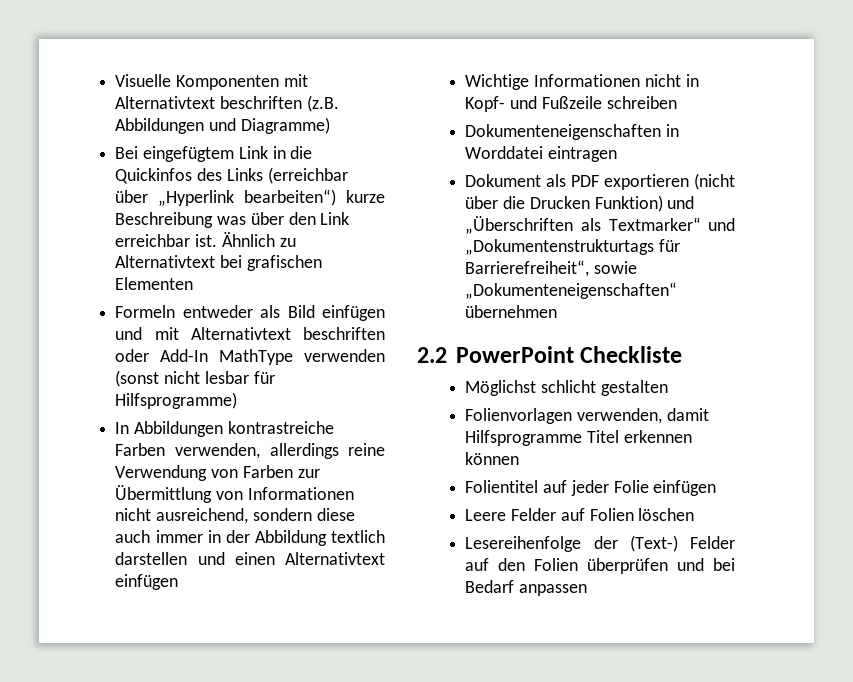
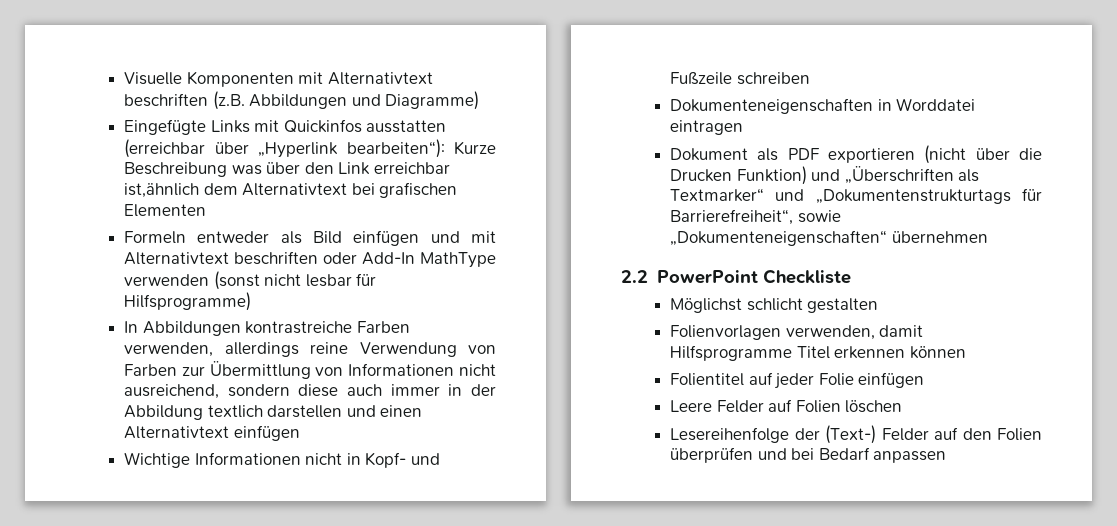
- Bei eingefügtem Link in die Quickinfos des Links (erreichbar über „Hyperlink bearbeiten“) kurze Beschreibung was über den Link erreichbar ist. Ähnlich zu Alternativtext bei grafischen Elementen
+ Eingefügte Links mit Quickinfos ausstatten (erreichbar über „Hyperlink bearbeiten“): Kurze Beschreibung was über den Link erreichbar ist,ähnlich dem Alternativtext bei grafischen Elementen

